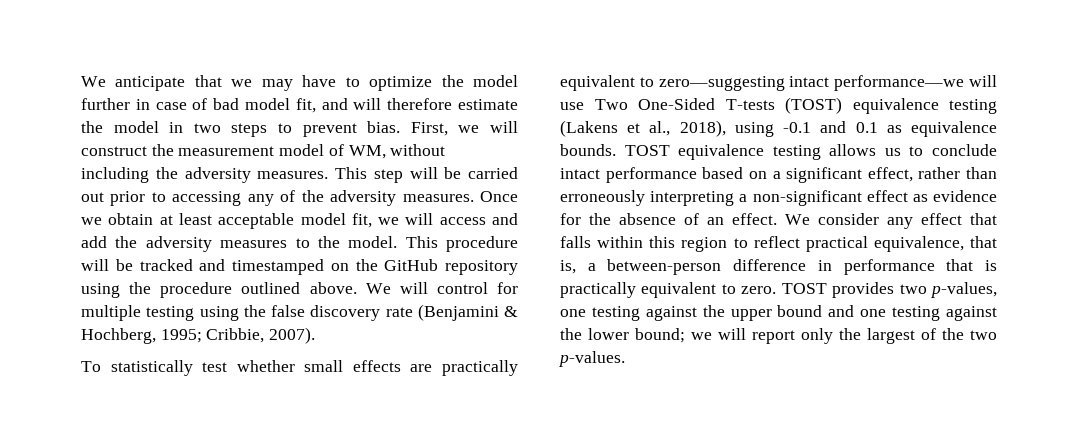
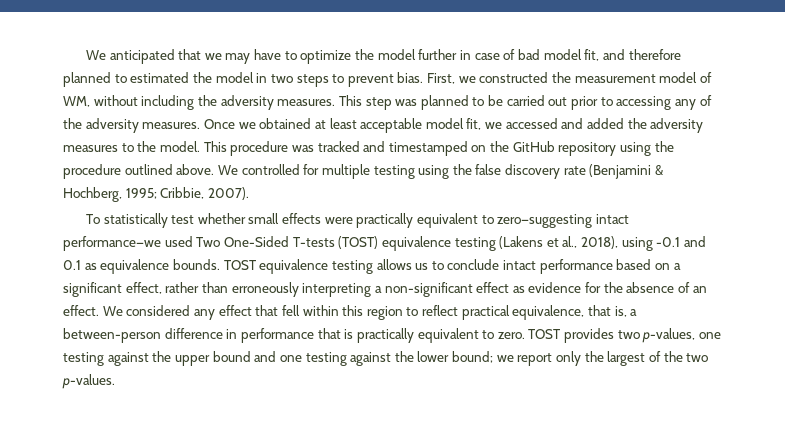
- We anticipate that we may have to optimize the model further in case of bad model fit, and will therefore estimate the model in two steps to prevent bias.
+ We anticipated that we may have to optimize the model further in case of bad model fit, and therefore planned to estimated the model in two steps to prevent bias.
- First, we will construct the measurement model of WM, without including the adversity measures.
+ First, we constructed the measurement model of WM, without including the adversity measures.
- This step will be carried out prior to accessing any of the adversity measures.
+ This step was planned to be carried out prior to accessing any of the adversity measures.
- Once we obtain at least acceptable model fit, we will access and add the adversity measures to the model.
+ Once we obtained at least acceptable model fit, we accessed and added the adversity measures to the model.
- This procedure will be tracked and timestamped on the GitHub repository using the procedure outlined above.
+ This procedure was tracked and timestamped on the GitHub repository using the procedure outlined above.
- We will control for multiple testing using the false discovery rate (Benjamini & Hochberg, 1995; Cribbie, 2007).
+ We controlled for multiple testing using the false discovery rate (Benjamini & Hochberg, 1995; Cribbie, 2007).
- To statistically test whether small effects are practically equivalent to zero—suggesting intact performance—we will use Two One-Sided T-tests (TOST) equivalence testing (Lakens et al., 2018), using -0.1 and 0.1 as equivalence bounds.
+ To statistically test whether small effects were practically equivalent to zero—suggesting intact performance—we used Two One-Sided T-tests (TOST) equivalence testing (Lakens et al., 2018), using -0.1 and 0.1 as equivalence bounds.
- We consider any effect that falls within this region to reflect practical equivalence, that is, a between-person difference in performance that is practically equivalent to zero.
+ We considered any effect that fell within this region to reflect practical equivalence, that is, a between-person difference in performance that is practically equivalent to zero.
- TOST provides two p-values, one testing against the upper bound and one testing against the lower bound; we will report only the largest of the two p-values.
+ TOST provides two p-values, one testing against the upper bound and one testing against the lower bound; we report only the largest of the two p-values.

